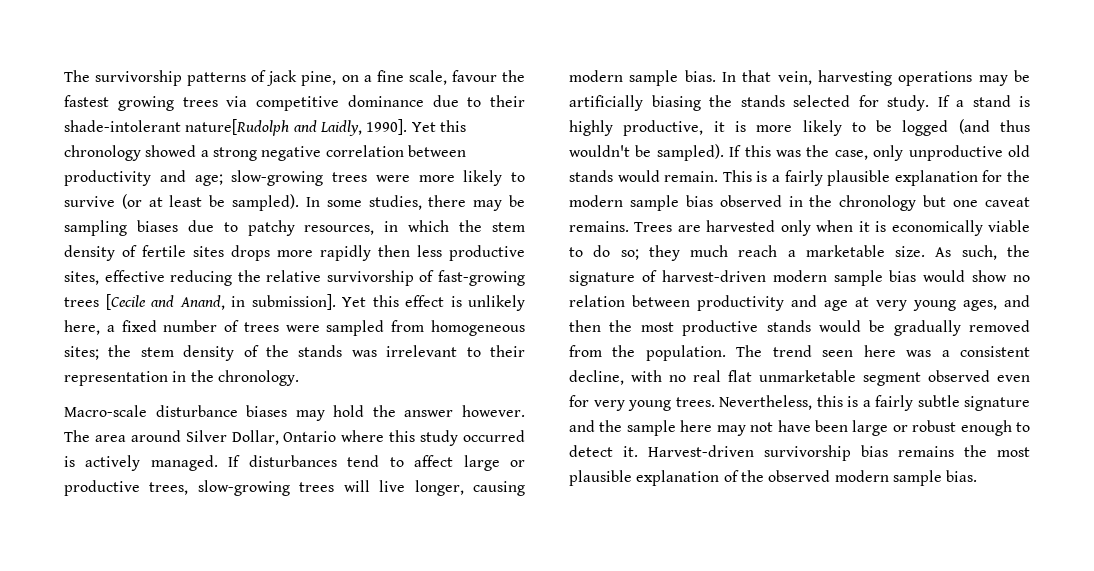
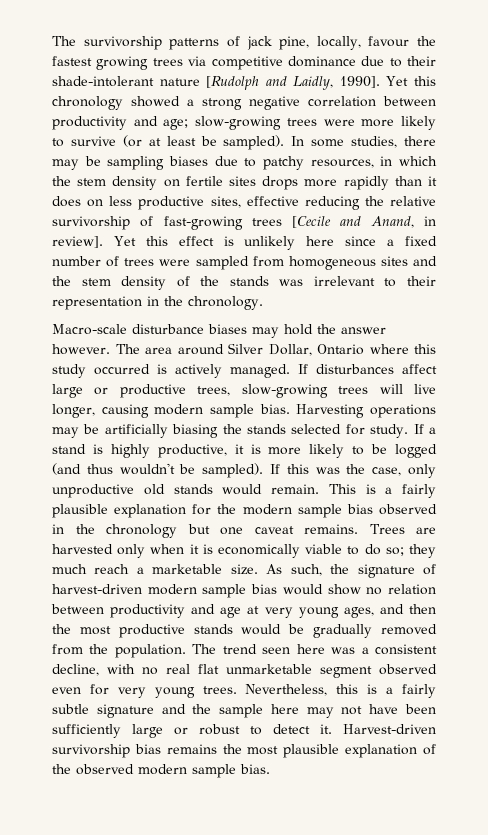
- The survivorship patterns of jack pine, on a fine scale, favour the fastest growing trees via competitive dominance due to their shade-intolerant nature[Rudolph and Laidly, 1990].
+ The survivorship patterns of jack pine, locally, favour the fastest growing trees via competitive dominance due to their shade-intolerant nature [Rudolph and Laidly, 1990].
- In some studies, there may be sampling biases due to patchy resources, in which the stem density of fertile sites drops more rapidly then less productive sites, effective reducing the relative survivorship of fast-growing trees [Cecile and Anand, in submission].
+ In some studies, there may be sampling biases due to patchy resources, in which the stem density on fertile sites drops more rapidly than it does on less productive sites, effective reducing the relative survivorship of fast-growing trees [Cecile and Anand, in review].
- Yet this effect is unlikely here, a fixed number of trees were sampled from homogeneous sites; the stem density of the stands was irrelevant to their representation in the chronology.
+ Yet this effect is unlikely here since a fixed number of trees were sampled from homogeneous sites and the stem density of the stands was irrelevant to their representation in the chronology.
- If disturbances tend to affect large or productive trees, slow-growing trees will live longer, causing modern sample bias.
+ If disturbances affect large or productive trees, slow-growing trees will live longer, causing modern sample bias.
- In that vein, harvesting operations may be artificially biasing the stands selected for study.
+ Harvesting operations may be artificially biasing the stands selected for study.
- Nevertheless, this is a fairly subtle signature and the sample here may not have been large or robust enough to detect it.
+ Nevertheless, this is a fairly subtle signature and the sample here may not have been sufficiently large or robust to detect it.

